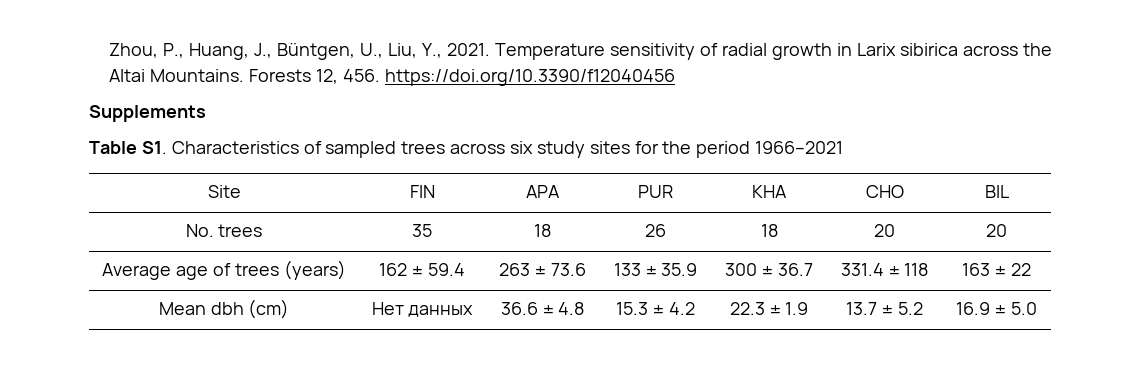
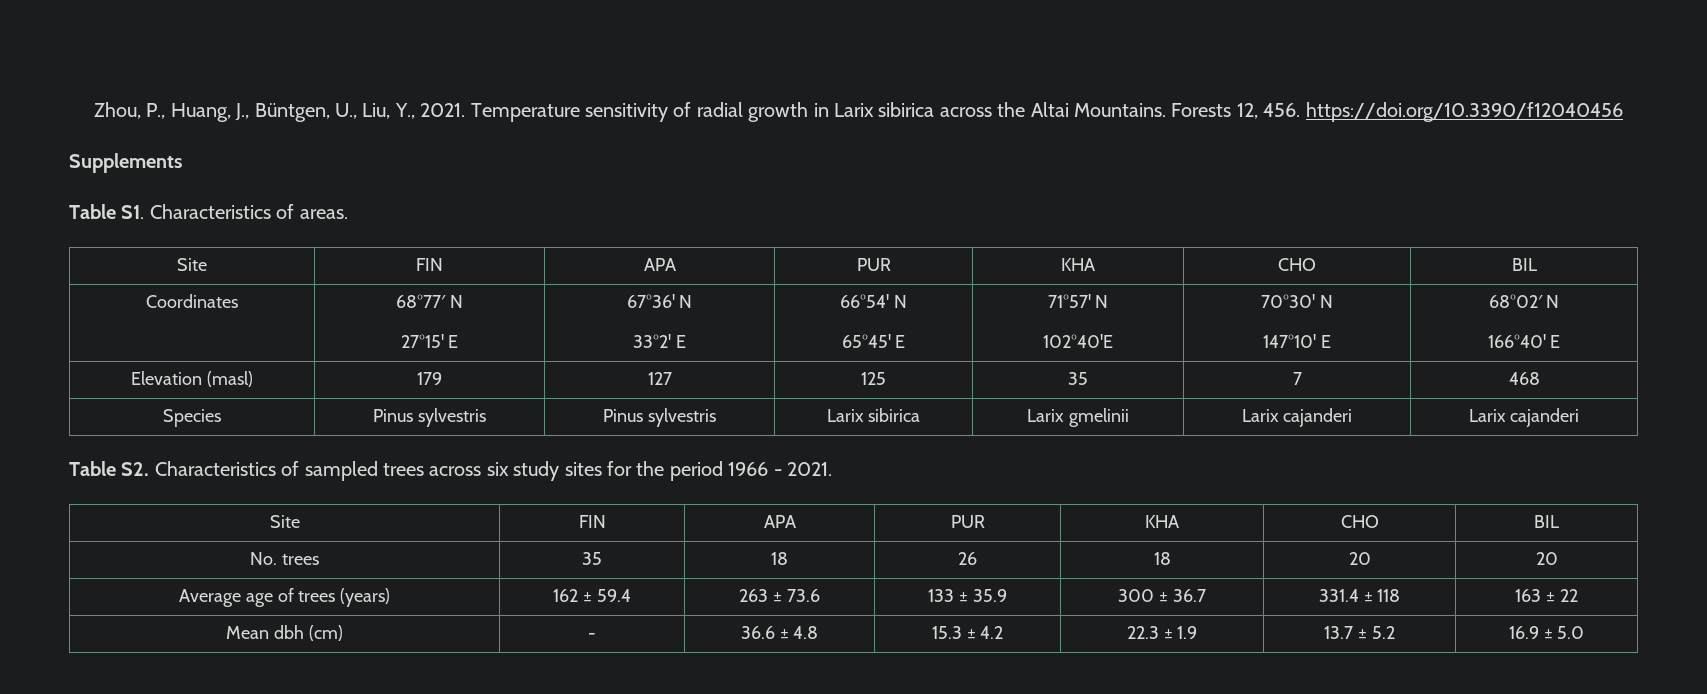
- Table S1. Characteristics of sampled trees across six study sites for the period 1966–2021
+ Table S1. Characteristics of areas.
+ Site | FIN | APA | PUR | KHA | CHO | BIL
+ Coordinates | 68°77′ N
+ 27°15' E | 67°36' N
+ 33°2' E | 66°54' N
+ 65°45' E | 71°57' N
+ 102°40'E | 70°30' N
+ 147°10' E | 68°02′ N
+ 166°40' E
+ Elevation (masl) | 179 | 127 | 125 | 35 | 7 | 468
+ Species | Pinus sylvestris | Pinus sylvestris | Larix sibirica | Larix gmelinii | Larix cajanderi | Larix cajanderi
+ Table S2. Characteristics of sampled trees across six study sites for the period 1966 - 2021.
- Mean dbh (cm) | Нет данных | 36.6 ± 4.8 | 15.3 ± 4.2 | 22.3 ± 1.9 | 13.7 ± 5.2 | 16.9 ± 5.0
+ Mean dbh (cm) | - | 36.6 ± 4.8 | 15.3 ± 4.2 | 22.3 ± 1.9 | 13.7 ± 5.2 | 16.9 ± 5.0

